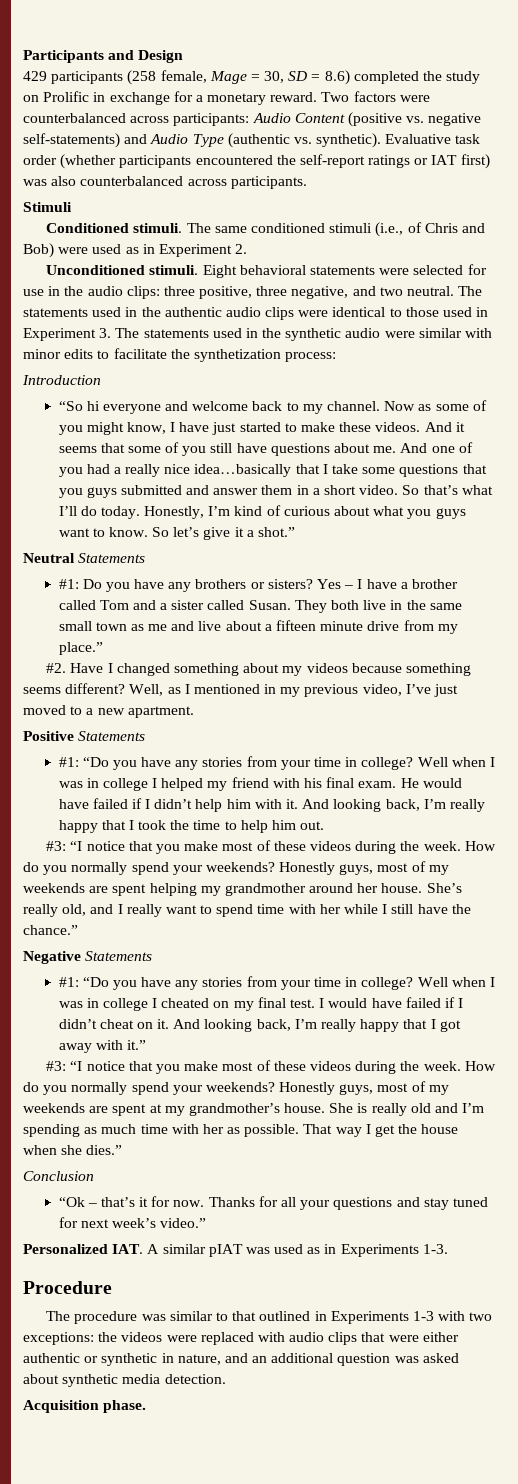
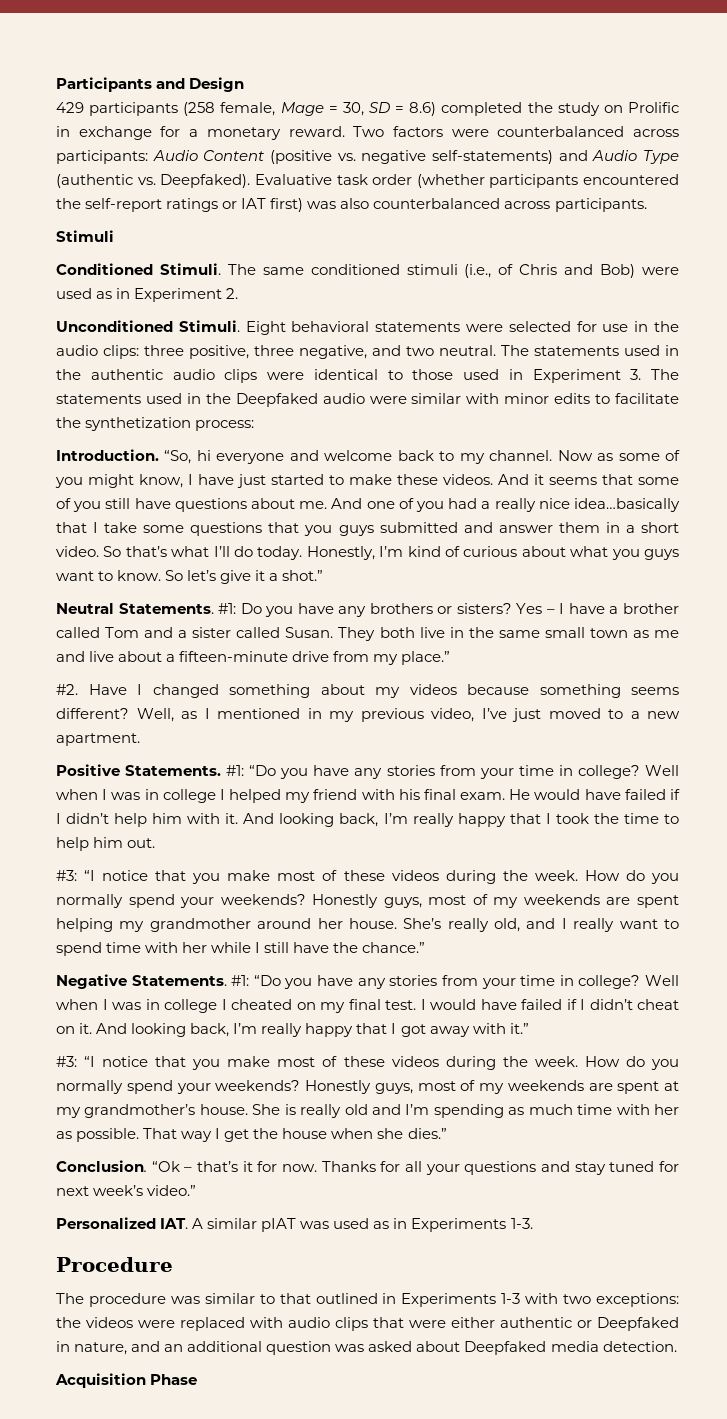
- Two factors were counterbalanced across participants: Audio Content (positive vs. negative self-statements) and Audio Type (authentic vs. synthetic).
+ Two factors were counterbalanced across participants: Audio Content (positive vs. negative self-statements) and Audio Type (authentic vs. Deepfaked).
- Conditioned stimuli.
+ Conditioned Stimuli.
- Unconditioned stimuli.
+ Unconditioned Stimuli.
- The statements used in the authentic audio clips were identical to those used in Experiment 3. The statements used in the synthetic audio were similar with minor edits to facilitate the synthetization process:
+ The statements used in the authentic audio clips were identical to those used in Experiment 3. The statements used in the Deepfaked audio were similar with minor edits to facilitate the synthetization process:
- Introduction
- “So hi everyone and welcome back to my channel.
+ Introduction. “So, hi everyone and welcome back to my channel.
- Neutral Statements
- #1: Do you have any brothers or sisters?
+ Neutral Statements. #1: Do you have any brothers or sisters?
- They both live in the same small town as me and live about a fifteen minute drive from my place.”
+ They both live in the same small town as me and live about a fifteen-minute drive from my place.”
- Positive Statements
- #1: “Do you have any stories from your time in college?
+ Positive Statements. #1: “Do you have any stories from your time in college?
- Negative Statements
- #1: “Do you have any stories from your time in college?
+ Negative Statements. #1: “Do you have any stories from your time in college?
- Conclusion
- “Ok – that’s it for now.
+ Conclusion. “Ok – that’s it for now.
- The procedure was similar to that outlined in Experiments 1-3 with two exceptions: the videos were replaced with audio clips that were either authentic or synthetic in nature, and an additional question was asked about synthetic media detection.
+ The procedure was similar to that outlined in Experiments 1-3 with two exceptions: the videos were replaced with audio clips that were either authentic or Deepfaked in nature, and an additional question was asked about Deepfaked media detection.
- Acquisition phase.
+ Acquisition Phase

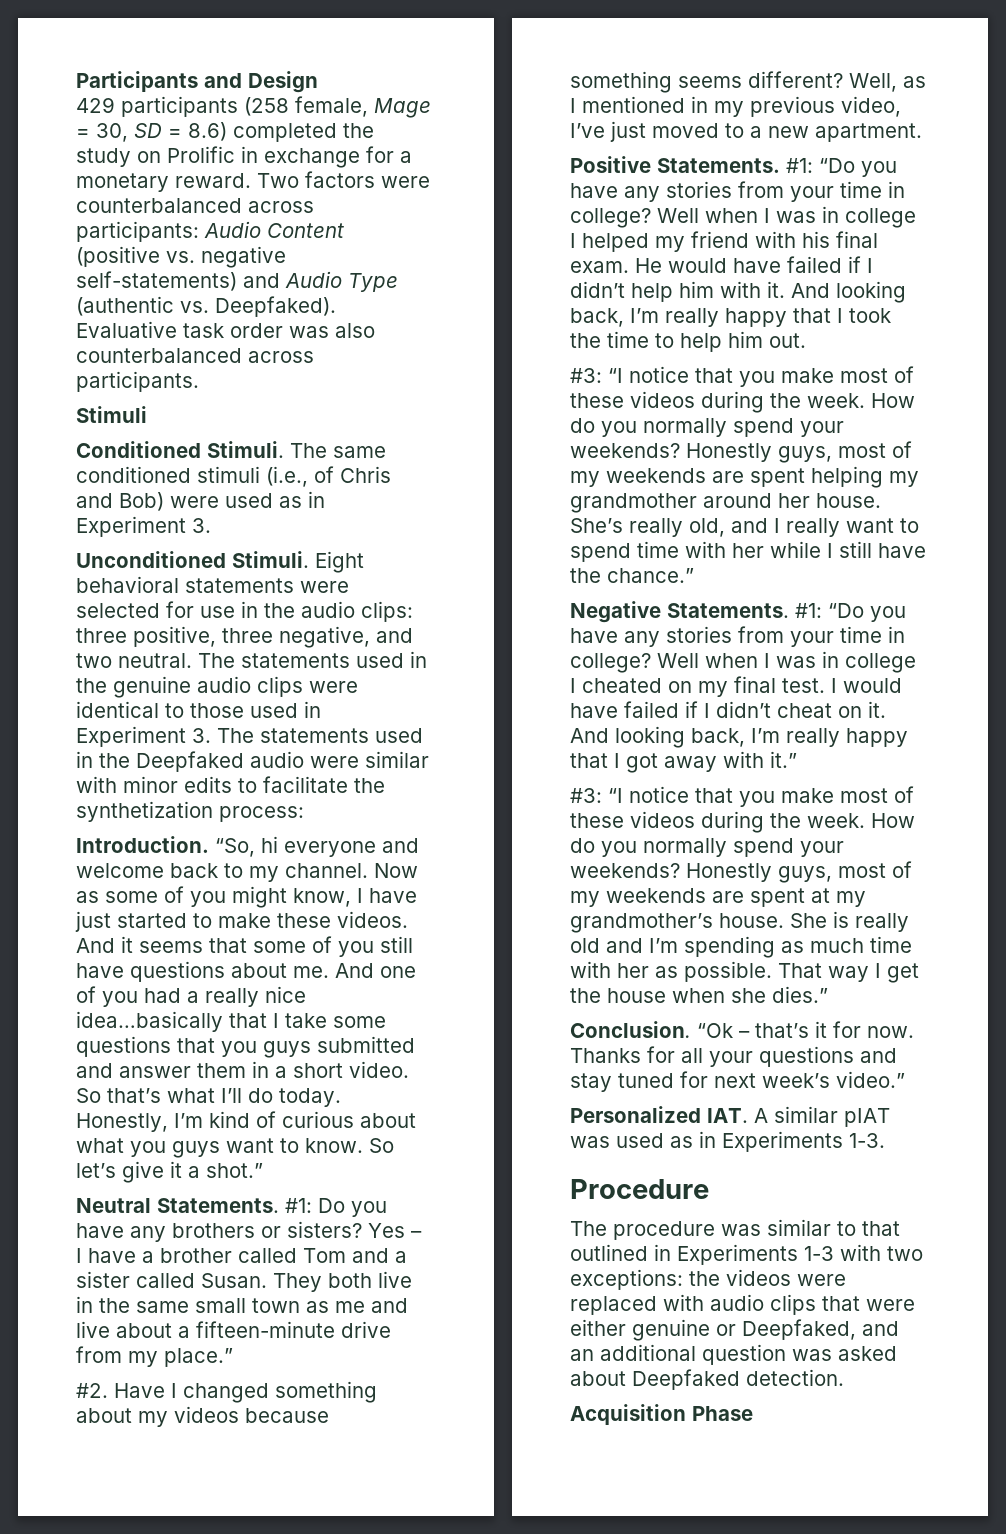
- Evaluative task order (whether participants encountered the self-report ratings or IAT first) was also counterbalanced across participants.
+ Evaluative task order was also counterbalanced across participants.
- The same conditioned stimuli (i.e., of Chris and Bob) were used as in Experiment 2.
+ The same conditioned stimuli (i.e., of Chris and Bob) were used as in Experiment 3.
- The statements used in the authentic audio clips were identical to those used in Experiment 3. The statements used in the Deepfaked audio were similar with minor edits to facilitate the synthetization process:
+ The statements used in the genuine audio clips were identical to those used in Experiment 3. The statements used in the Deepfaked audio were similar with minor edits to facilitate the synthetization process:
- The procedure was similar to that outlined in Experiments 1-3 with two exceptions: the videos were replaced with audio clips that were either authentic or Deepfaked in nature, and an additional question was asked about Deepfaked media detection.
+ The procedure was similar to that outlined in Experiments 1-3 with two exceptions: the videos were replaced with audio clips that were either genuine or Deepfaked, and an additional question was asked about Deepfaked detection.

